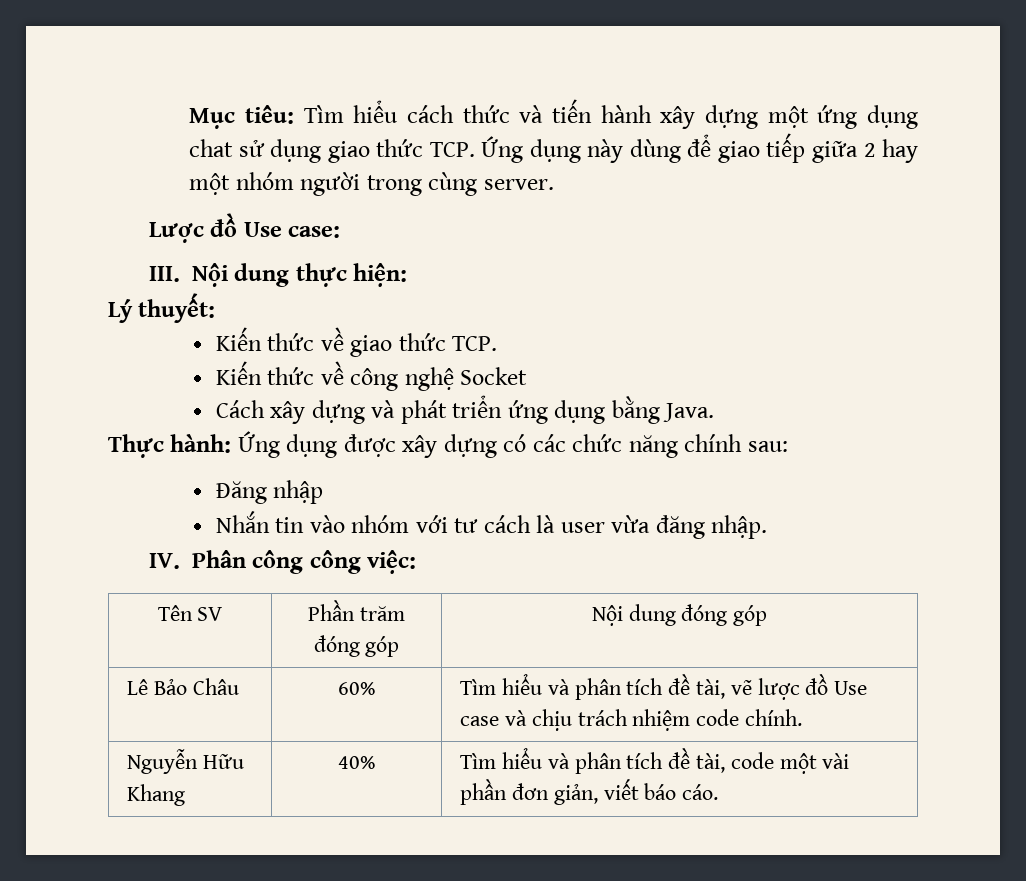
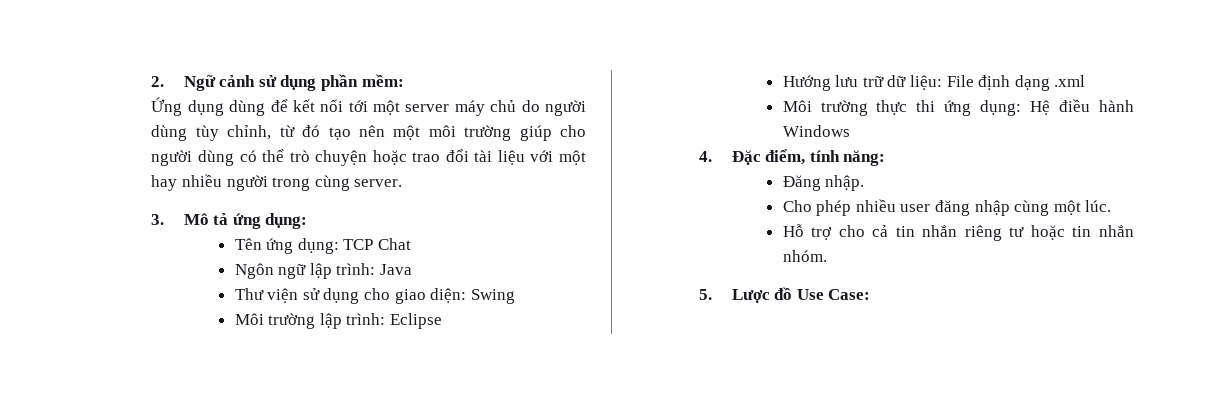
- Mục tiêu: Tìm hiểu cách thức và tiến hành xây dựng một ứng dụng chat sử dụng giao thức TCP. Ứng dụng này dùng để giao tiếp giữa 2 hay một nhóm người trong cùng server.
- Lược đồ Use case:
- III. Nội dung thực hiện:
- Lý thuyết:
- Kiến thức về giao thức TCP.
- Kiến thức về công nghệ Socket
- Cách xây dựng và phát triển ứng dụng bằng Java.
- Thực hành: Ứng dụng được xây dựng có các chức năng chính sau:
- Đăng nhập
- Nhắn tin vào nhóm với tư cách là user vừa đăng nhập.
- IV. Phân công công việc:
- Tên SV | Phần trăm đóng góp | Nội dung đóng góp
- Lê Bảo Châu | 60% | Tìm hiểu và phân tích đề tài, vẽ lược đồ Use case và chịu trách nhiệm code chính.
- Nguyễn Hữu Khang | 40% | Tìm hiểu và phân tích đề tài, code một vài phần đơn giản, viết báo cáo.
+ 2. Ngữ cảnh sử dụng phần mềm:
+ Ứng dụng dùng để kết nối tới một server máy chủ do người dùng tùy chỉnh, từ đó tạo nên một môi trường giúp cho người dùng có thể trò chuyện hoặc trao đổi tài liệu với một hay nhiều người trong cùng server.
+ 3. Mô tả ứng dụng:
+ Tên ứng dụng: TCP Chat
+ Ngôn ngữ lập trình: Java
+ Thư viện sử dụng cho giao diện: Swing
+ Môi trường lập trình: Eclipse
+ Hướng lưu trữ dữ liệu: File định dạng .xml
+ Môi trường thực thi ứng dụng: Hệ điều hành Windows
+ 4. Đặc điểm, tính năng:
+ Đăng nhập.
+ Cho phép nhiều user đăng nhập cùng một lúc.
+ Hỗ trợ cho cả tin nhắn riêng tư hoặc tin nhắn nhóm.
+ 5. Lược đồ Use Case:

